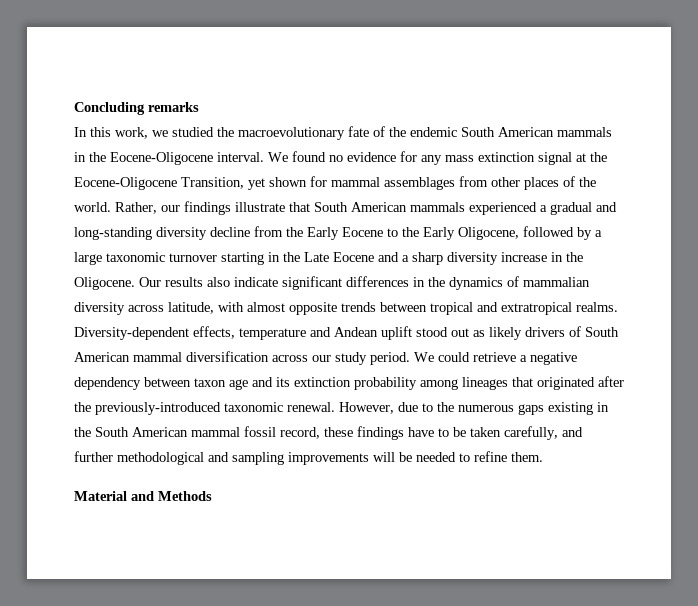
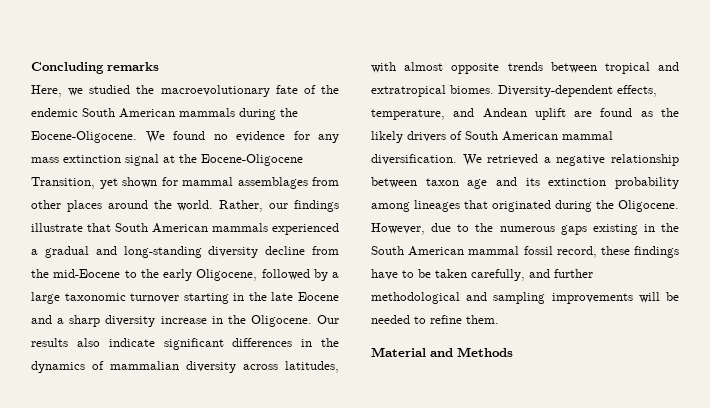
- In this work, we studied the macroevolutionary fate of the endemic South American mammals in the Eocene-Oligocene interval.
+ Here, we studied the macroevolutionary fate of the endemic South American mammals during the Eocene-Oligocene.
- We found no evidence for any mass extinction signal at the Eocene-Oligocene Transition, yet shown for mammal assemblages from other places of the world.
+ We found no evidence for any mass extinction signal at the Eocene-Oligocene Transition, yet shown for mammal assemblages from other places around the world.
- Rather, our findings illustrate that South American mammals experienced a gradual and long-standing diversity decline from the Early Eocene to the Early Oligocene, followed by a large taxonomic turnover starting in the Late Eocene and a sharp diversity increase in the Oligocene.
+ Rather, our findings illustrate that South American mammals experienced a gradual and long-standing diversity decline from the mid-Eocene to the early Oligocene, followed by a large taxonomic turnover starting in the late Eocene and a sharp diversity increase in the Oligocene.
- Our results also indicate significant differences in the dynamics of mammalian diversity across latitude, with almost opposite trends between tropical and extratropical realms.
+ Our results also indicate significant differences in the dynamics of mammalian diversity across latitudes, with almost opposite trends between tropical and extratropical biomes.
- Diversity-dependent effects, temperature and Andean uplift stood out as likely drivers of South American mammal diversification across our study period. We could retrieve a negative dependency between taxon age and its extinction probability among lineages that originated after the previously-introduced taxonomic renewal.
+ Diversity-dependent effects, temperature, and Andean uplift are found as the likely drivers of South American mammal diversification. We retrieved a negative relationship between taxon age and its extinction probability among lineages that originated during the Oligocene.

